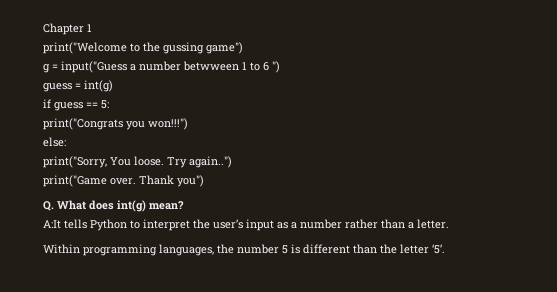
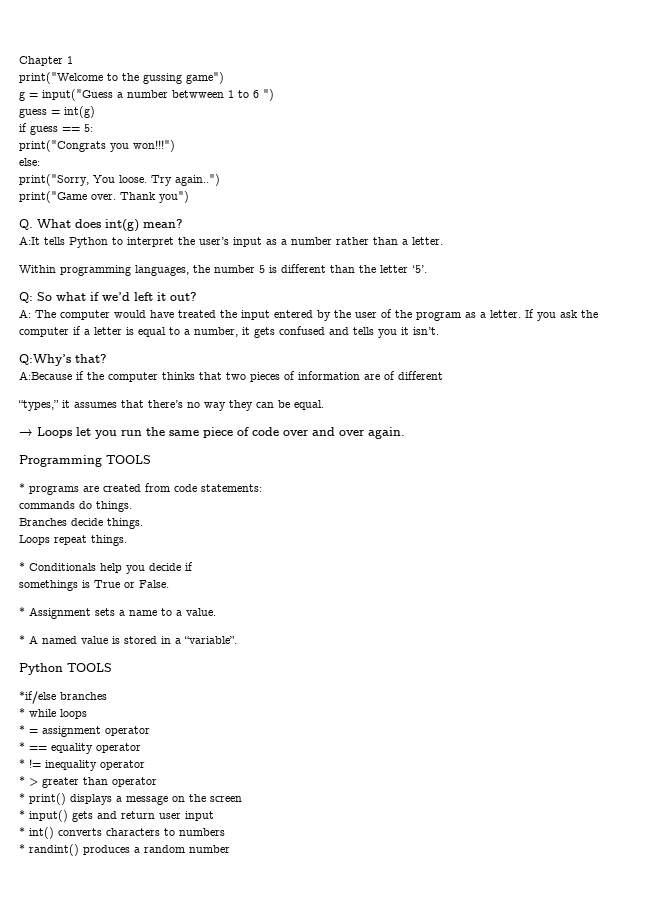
+ Q: So what if we’d left it out?
+ A: The computer would have treated the input entered by the user of the program as a letter. If you ask the computer if a letter is equal to a number, it gets confused and tells you it isn’t.
+ Q:Why’s that?
+ A:Because if the computer thinks that two pieces of information are of different
+ “types,” it assumes that there’s no way they can be equal.
+ → Loops let you run the same piece of code over and over again.
+ Programming TOOLS
+ * programs are created from code statements:
+ commands do things.
+ Branches decide things.
+ Loops repeat things.
+ * Conditionals help you decide if
+ somethings is True or False.
+ * Assignment sets a name to a value.
+ * A named value is stored in a “variable”.
+ Python TOOLS
+ *if/else branches
+ * while loops
+ * = assignment operator
+ * == equality operator
+ * != inequality operator
+ * > greater than operator
+ * print() displays a message on the screen
+ * input() gets and return user input
+ * int() converts characters to numbers
+ * randint() produces a random number

